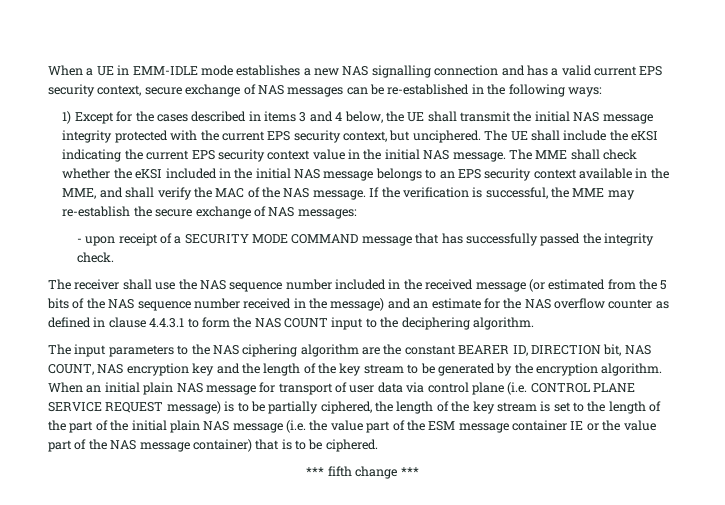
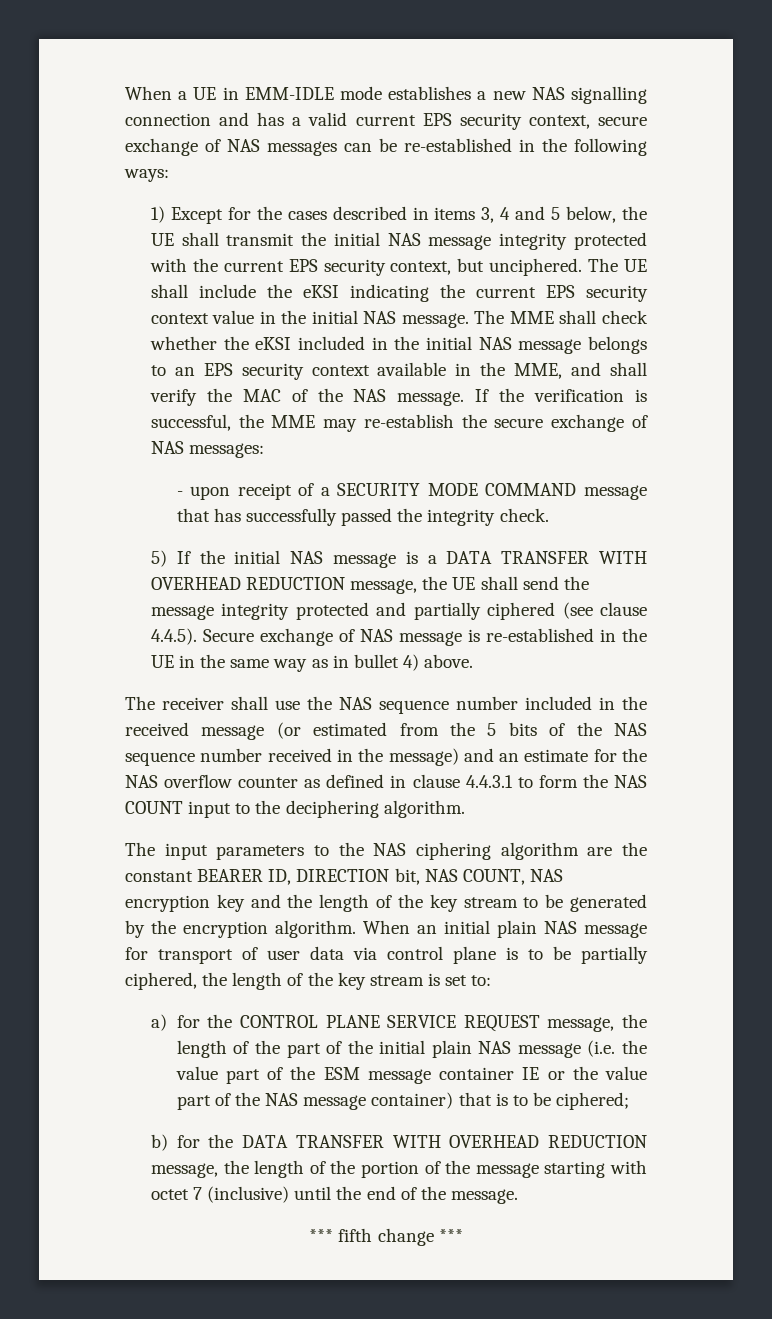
- 1) Except for the cases described in items 3 and 4 below, the UE shall transmit the initial NAS message integrity protected with the current EPS security context, but unciphered.
+ 1) Except for the cases described in items 3, 4 and 5 below, the UE shall transmit the initial NAS message integrity protected with the current EPS security context, but unciphered.
+ 5) If the initial NAS message is a DATA TRANSFER WITH OVERHEAD REDUCTION message, the UE shall send the message integrity protected and partially ciphered (see clause 4.4.5). Secure exchange of NAS message is re-established in the UE in the same way as in bullet 4) above.
- When an initial plain NAS message for transport of user data via control plane (i.e. CONTROL PLANE SERVICE REQUEST message) is to be partially ciphered, the length of the key stream is set to the length of the part of the initial plain NAS message (i.e. the value part of the ESM message container IE or the value part of the NAS message container) that is to be ciphered.
+ When an initial plain NAS message for transport of user data via control plane is to be partially ciphered, the length of the key stream is set to:
+ a) for the CONTROL PLANE SERVICE REQUEST message, the length of the part of the initial plain NAS message (i.e. the value part of the ESM message container IE or the value part of the NAS message container) that is to be ciphered;
+ b) for the DATA TRANSFER WITH OVERHEAD REDUCTION message, the length of the portion of the message starting with octet 7 (inclusive) until the end of the message.

